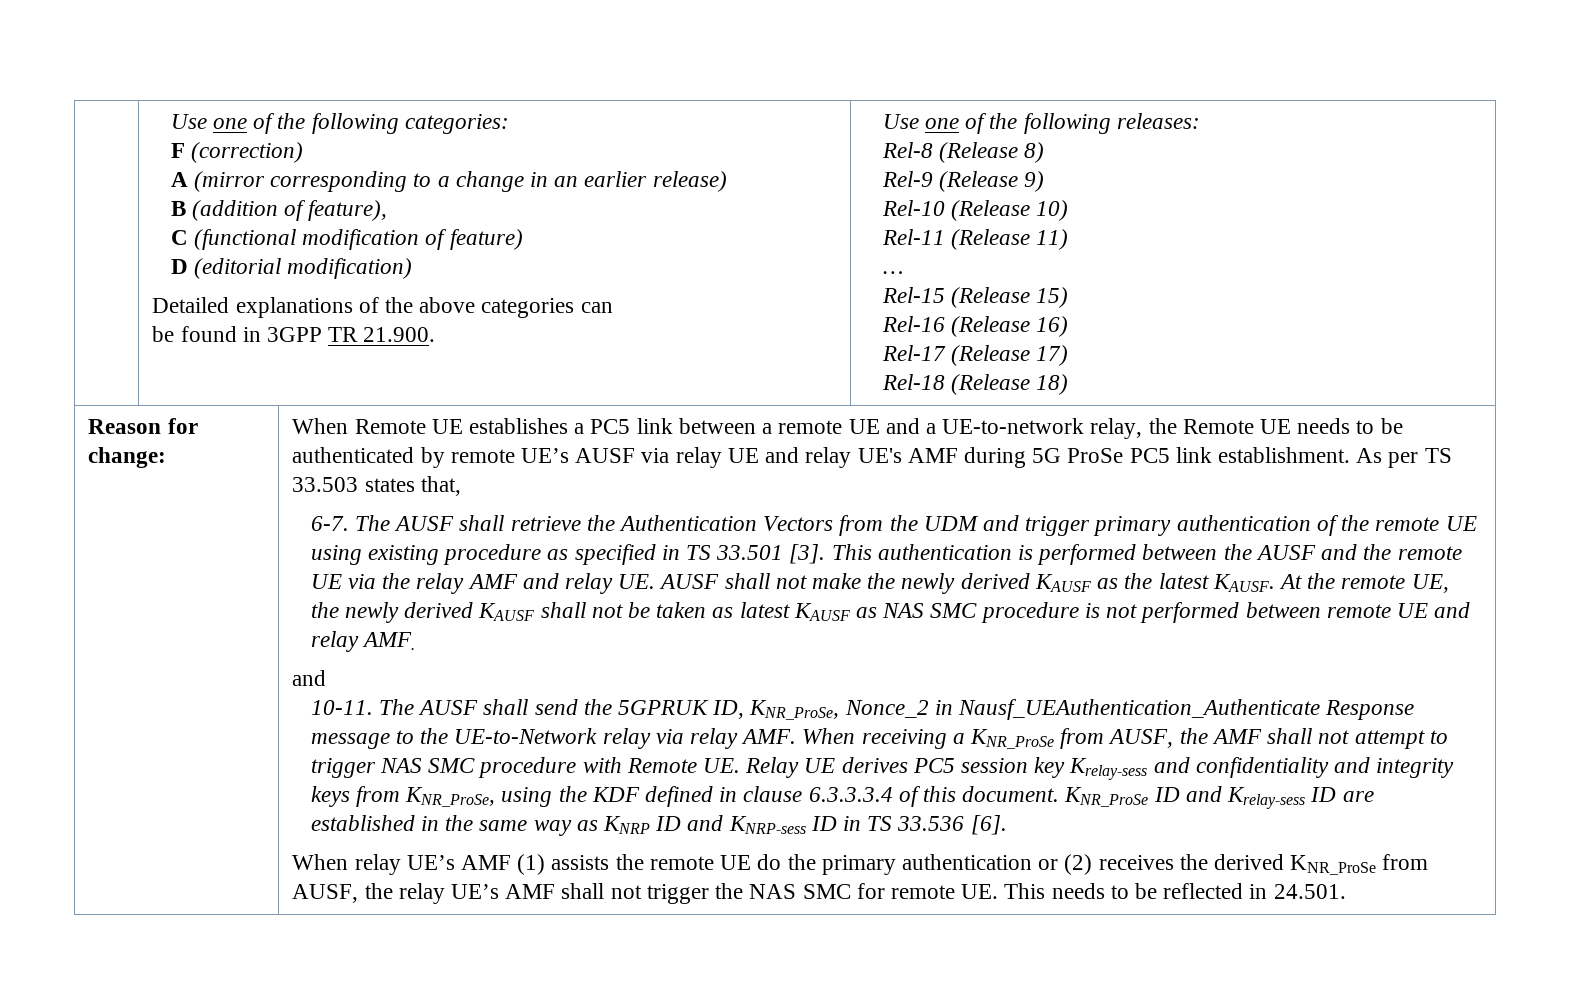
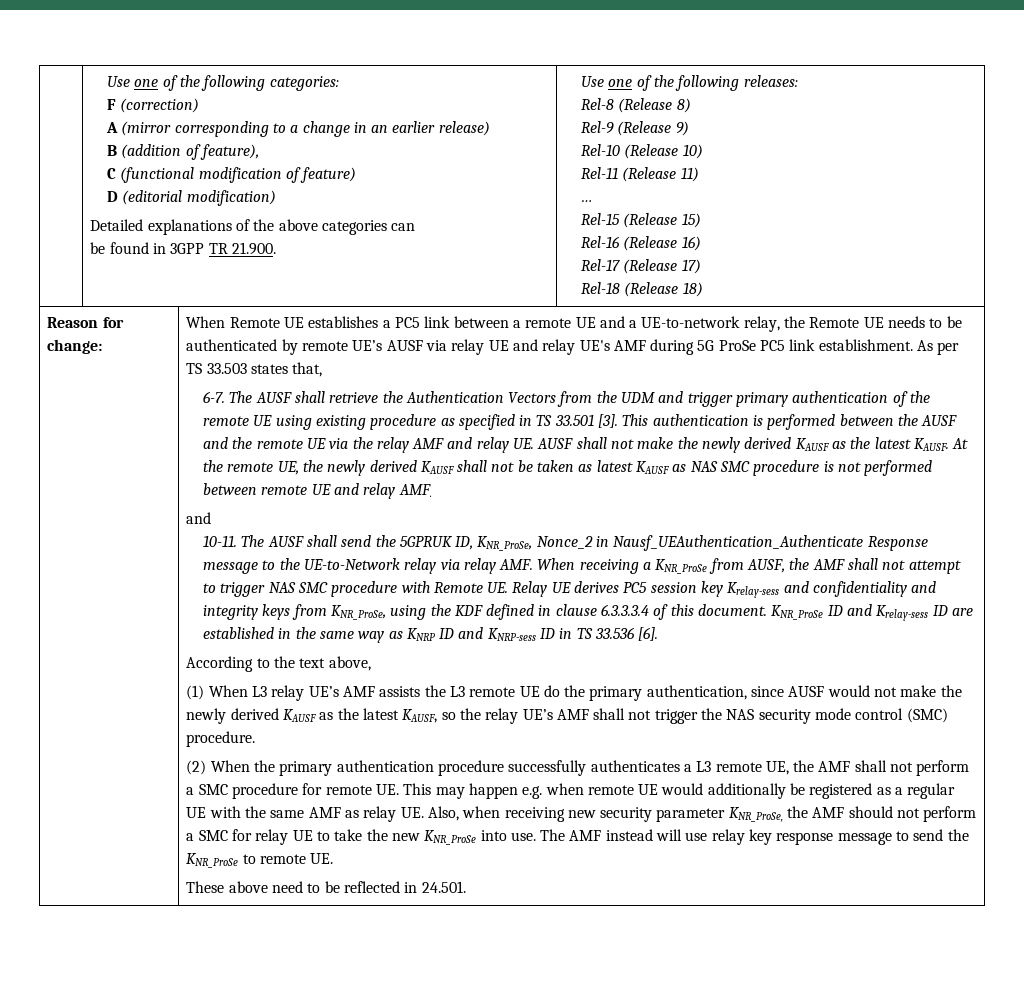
- When relay UE’s AMF (1) assists the remote UE do the primary authentication or (2) receives the derived KNR_ProSe from AUSF, the relay UE’s AMF shall not trigger the NAS SMC for remote UE. This needs to be reflected in 24.501.
+ According to the text above,
+ (1) When L3 relay UE’s AMF assists the L3 remote UE do the primary authentication, since AUSF would not make the newly derived KAUSF as the latest KAUSF, so the relay UE’s AMF shall not trigger the NAS security mode control (SMC) procedure.
+ (2) When the primary authentication procedure successfully authenticates a L3 remote UE, the AMF shall not perform a SMC procedure for remote UE. This may happen e.g. when remote UE would additionally be registered as a regular UE with the same AMF as relay UE. Also, when receiving new security parameter KNR_ProSe, the AMF should not perform a SMC for relay UE to take the new KNR_ProSe into use. The AMF instead will use relay key response message to send the KNR_ProSe to remote UE.
+ These above need to be reflected in 24.501.

